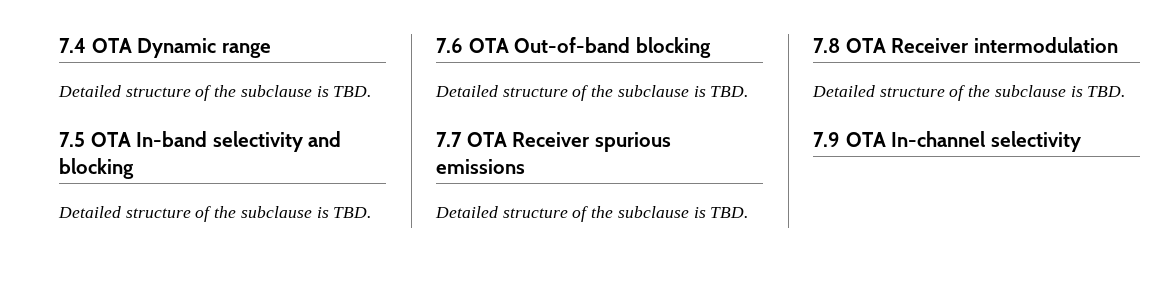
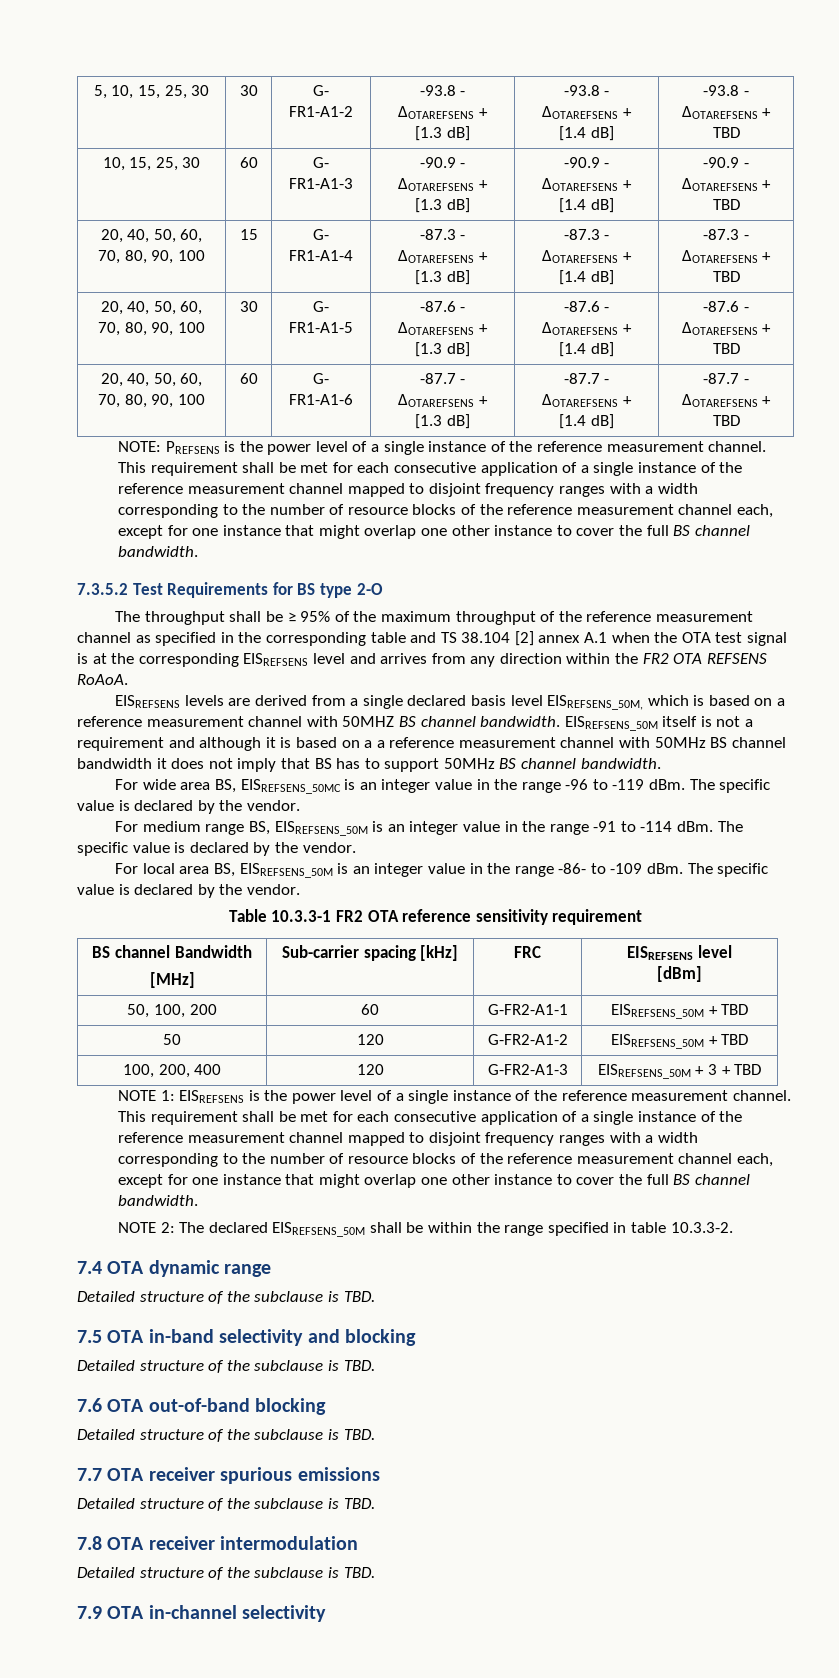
+ 5, 10, 15, 25, 30 | 30 | G- FR1-A1-2 | -93.8 - ΔOTAREFSENS + [1.3 dB] | -93.8 - ΔOTAREFSENS + [1.4 dB] | -93.8 - ΔOTAREFSENS + TBD
+ 10, 15, 25, 30 | 60 | G- FR1-A1-3 | -90.9 - ΔOTAREFSENS + [1.3 dB] | -90.9 - ΔOTAREFSENS + [1.4 dB] | -90.9 - ΔOTAREFSENS + TBD
+ 20, 40, 50, 60, 70, 80, 90, 100 | 15 | G- FR1-A1-4 | -87.3 - ΔOTAREFSENS + [1.3 dB] | -87.3 - ΔOTAREFSENS + [1.4 dB] | -87.3 - ΔOTAREFSENS + TBD
+ 20, 40, 50, 60, 70, 80, 90, 100 | 30 | G- FR1-A1-5 | -87.6 - ΔOTAREFSENS + [1.3 dB] | -87.6 - ΔOTAREFSENS + [1.4 dB] | -87.6 - ΔOTAREFSENS + TBD
+ 20, 40, 50, 60, 70, 80, 90, 100 | 60 | G- FR1-A1-6 | -87.7 - ΔOTAREFSENS + [1.3 dB] | -87.7 - ΔOTAREFSENS + [1.4 dB] | -87.7 - ΔOTAREFSENS + TBD
+ NOTE: PREFSENS is the power level of a single instance of the reference measurement channel. This requirement shall be met for each consecutive application of a single instance of the reference measurement channel mapped to disjoint frequency ranges with a width corresponding to the number of resource blocks of the reference measurement channel each, except for one instance that might overlap one other instance to cover the full BS channel bandwidth.
+ 7.3.5.2 Test Requirements for BS type 2-O
+ The throughput shall be ≥ 95% of the maximum throughput of the reference measurement channel as specified in the corresponding table and TS 38.104 [2] annex A.1 when the OTA test signal is at the corresponding EISREFSENS level and arrives from any direction within the FR2 OTA REFSENS RoAoA.
+ EISREFSENS levels are derived from a single declared basis level EISREFSENS_50M, which is based on a reference measurement channel with 50MHZ BS channel bandwidth. EISREFSENS_50M itself is not a requirement and although it is based on a a reference measurement channel with 50MHz BS channel bandwidth it does not imply that BS has to support 50MHz BS channel bandwidth.
+ For wide area BS, EISREFSENS_50MC is an integer value in the range -96 to -119 dBm. The specific value is declared by the vendor.
+ For medium range BS, EISREFSENS_50M is an integer value in the range -91 to -114 dBm. The specific value is declared by the vendor.
+ For local area BS, EISREFSENS_50M is an integer value in the range -86- to -109 dBm. The specific value is declared by the vendor.
+ Table 10.3.3-1 FR2 OTA reference sensitivity requirement
+ BS channel Bandwidth
+ [MHz] | Sub-carrier spacing [kHz] | FRC | EISREFSENS level
+ [dBm]
+ 50, 100, 200 | 60 | G-FR2-A1-1 | EISREFSENS_50M + TBD
+ 50 | 120 | G-FR2-A1-2 | EISREFSENS_50M + TBD
+ 100, 200, 400 | 120 | G-FR2-A1-3 | EISREFSENS_50M + 3 + TBD
+ NOTE 1: EISREFSENS is the power level of a single instance of the reference measurement channel. This requirement shall be met for each consecutive application of a single instance of the reference measurement channel mapped to disjoint frequency ranges with a width corresponding to the number of resource blocks of the reference measurement channel each, except for one instance that might overlap one other instance to cover the full BS channel bandwidth.
+ NOTE 2: The declared EISREFSENS_50M shall be within the range specified in table 10.3.3-2.
- 7.4 OTA Dynamic range
+ 7.4 OTA dynamic range
- 7.5 OTA In-band selectivity and blocking
+ 7.5 OTA in-band selectivity and blocking
- 7.6 OTA Out-of-band blocking
+ 7.6 OTA out-of-band blocking
- 7.7 OTA Receiver spurious emissions
+ 7.7 OTA receiver spurious emissions
- 7.8 OTA Receiver intermodulation
+ 7.8 OTA receiver intermodulation
- 7.9 OTA In-channel selectivity
+ 7.9 OTA in-channel selectivity

